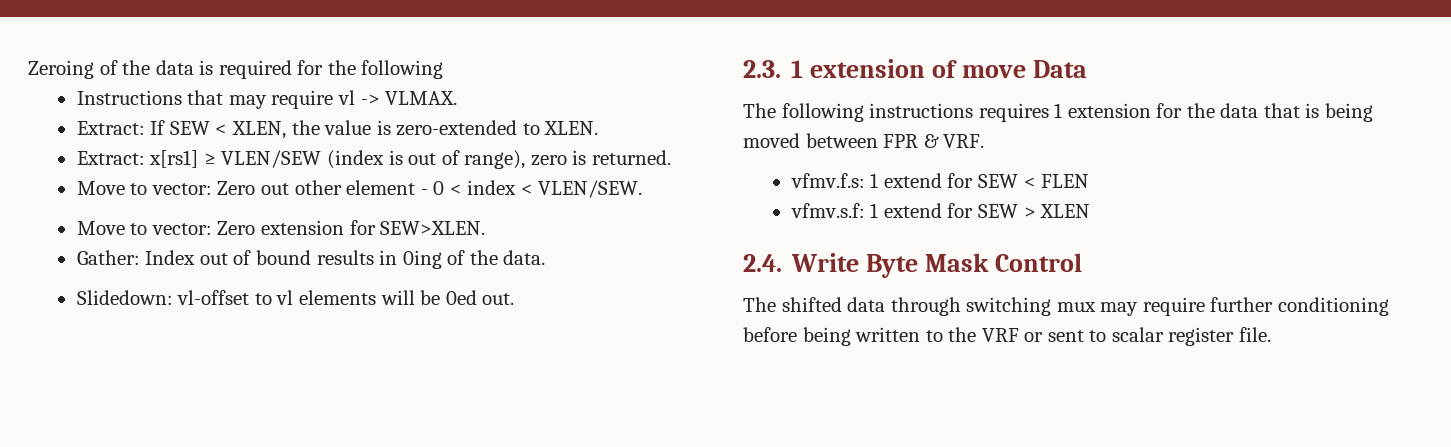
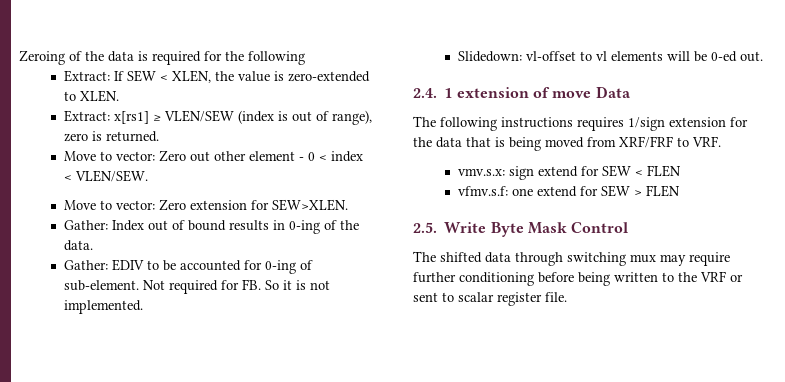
- Instructions that may require vl -> VLMAX.
- Gather: Index out of bound results in 0ing of the data.
+ Gather: Index out of bound results in 0-ing of the data.
+ Gather: EDIV to be accounted for 0-ing of sub-element. Not required for FB. So it is not implemented.
- Slidedown: vl-offset to vl elements will be 0ed out.
+ Slidedown: vl-offset to vl elements will be 0-ed out.
- 2.3. 1 extension of move Data
+ 2.4. 1 extension of move Data
- The following instructions requires 1 extension for the data that is being moved between FPR & VRF.
+ The following instructions requires 1/sign extension for the data that is being moved from XRF/FRF to VRF.
- vfmv.f.s: 1 extend for SEW < FLEN
+ vmv.s.x: sign extend for SEW < FLEN
- vfmv.s.f: 1 extend for SEW > XLEN
- 2.4. Write Byte Mask Control
+ vfmv.s.f: one extend for SEW > FLEN
+ 2.5. Write Byte Mask Control

